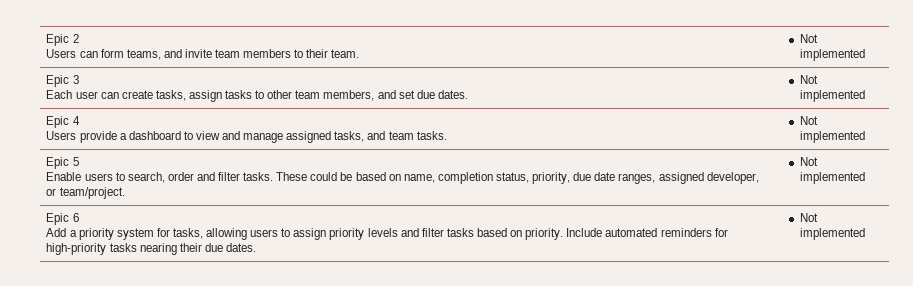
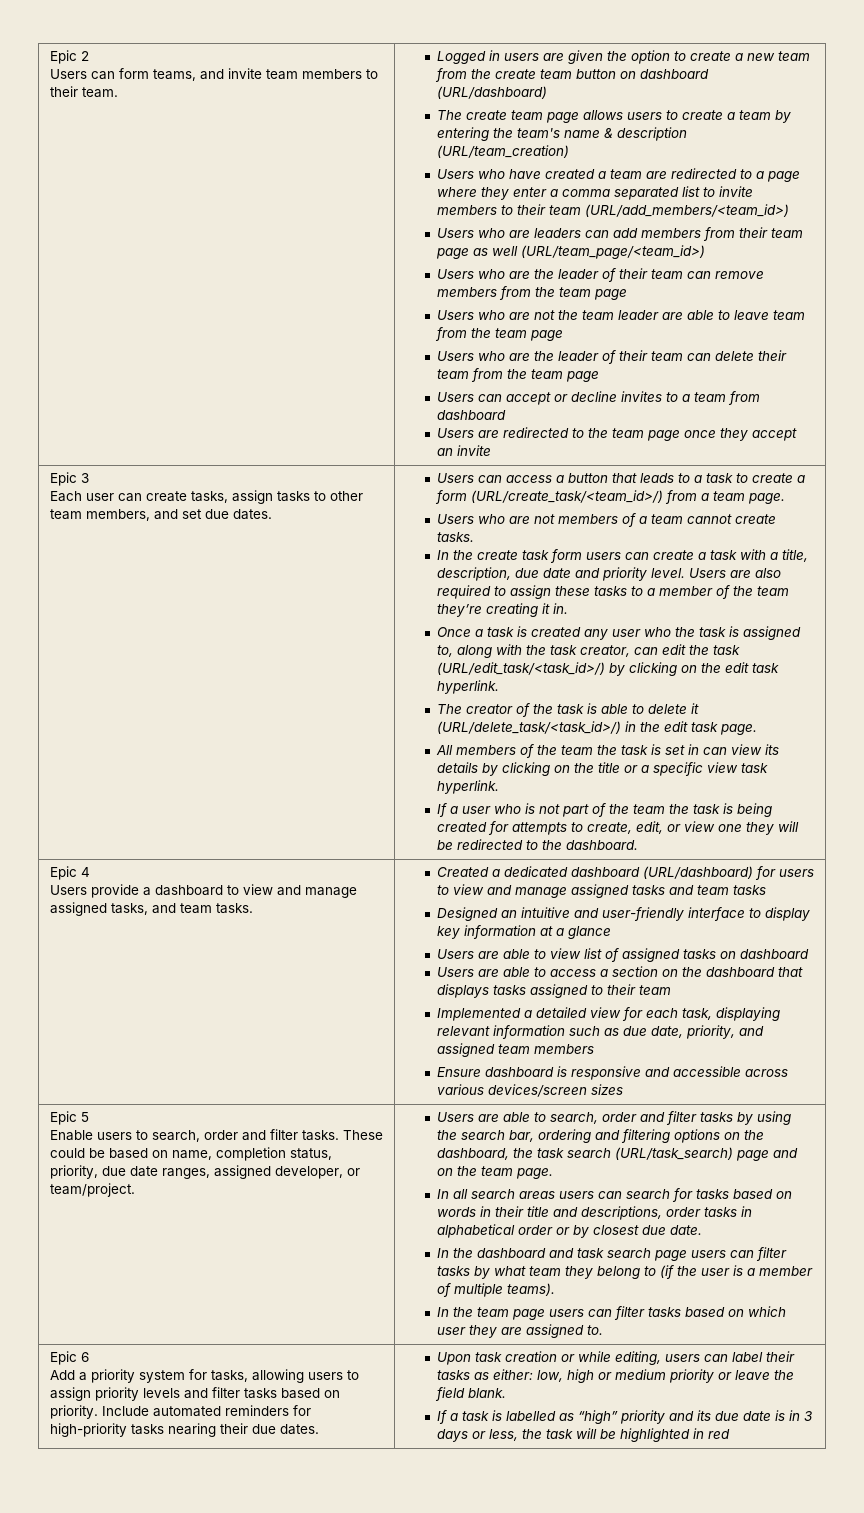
- Users can form teams, and invite team members to their team. | Not implemented
+ Users can form teams, and invite team members to their team. | Logged in users are given the option to create a new team from the create team button on dashboard (URL/dashboard)
+ The create team page allows users to create a team by entering the team's name & description (URL/team_creation)
+ Users who have created a team are redirected to a page where they enter a comma separated list to invite members to their team (URL/add_members/<team_id>)
+ Users who are leaders can add members from their team page as well (URL/team_page/<team_id>)
+ Users who are the leader of their team can remove members from the team page
+ Users who are not the team leader are able to leave team from the team page
+ Users who are the leader of their team can delete their team from the team page
+ Users can accept or decline invites to a team from dashboard
+ Users are redirected to the team page once they accept an invite
- Each user can create tasks, assign tasks to other team members, and set due dates. | Not implemented
+ Each user can create tasks, assign tasks to other team members, and set due dates. | Users can access a button that leads to a task to create a form (URL/create_task/<team_id>/) from a team page.
+ Users who are not members of a team cannot create tasks.
+ In the create task form users can create a task with a title, description, due date and priority level. Users are also required to assign these tasks to a member of the team they’re creating it in.
+ Once a task is created any user who the task is assigned to, along with the task creator, can edit the task (URL/edit_task/<task_id>/) by clicking on the edit task hyperlink.
+ The creator of the task is able to delete it (URL/delete_task/<task_id>/) in the edit task page.
+ All members of the team the task is set in can view its details by clicking on the title or a specific view task hyperlink.
+ If a user who is not part of the team the task is being created for attempts to create, edit, or view one they will be redirected to the dashboard.
- Users provide a dashboard to view and manage assigned tasks, and team tasks. | Not implemented
+ Users provide a dashboard to view and manage assigned tasks, and team tasks. | Created a dedicated dashboard (URL/dashboard) for users to view and manage assigned tasks and team tasks
+ Designed an intuitive and user-friendly interface to display key information at a glance
+ Users are able to view list of assigned tasks on dashboard
+ Users are able to access a section on the dashboard that displays tasks assigned to their team
+ Implemented a detailed view for each task, displaying relevant information such as due date, priority, and assigned team members
+ Ensure dashboard is responsive and accessible across various devices/screen sizes
- These could be based on name, completion status, priority, due date ranges, assigned developer, or team/project. | Not implemented
+ These could be based on name, completion status, priority, due date ranges, assigned developer, or team/project. | Users are able to search, order and filter tasks by using the search bar, ordering and filtering options on the dashboard, the task search (URL/task_search) page and on the team page.
+ In all search areas users can search for tasks based on words in their title and descriptions, order tasks in alphabetical order or by closest due date.
+ In the dashboard and task search page users can filter tasks by what team they belong to (if the user is a member of multiple teams).
+ In the team page users can filter tasks based on which user they are assigned to.
- Include automated reminders for high-priority tasks nearing their due dates. | Not implemented
+ Include automated reminders for high-priority tasks nearing their due dates. | Upon task creation or while editing, users can label their tasks as either: low, high or medium priority or leave the field blank.
+ If a task is labelled as “high” priority and its due date is in 3 days or less, the task will be highlighted in red

